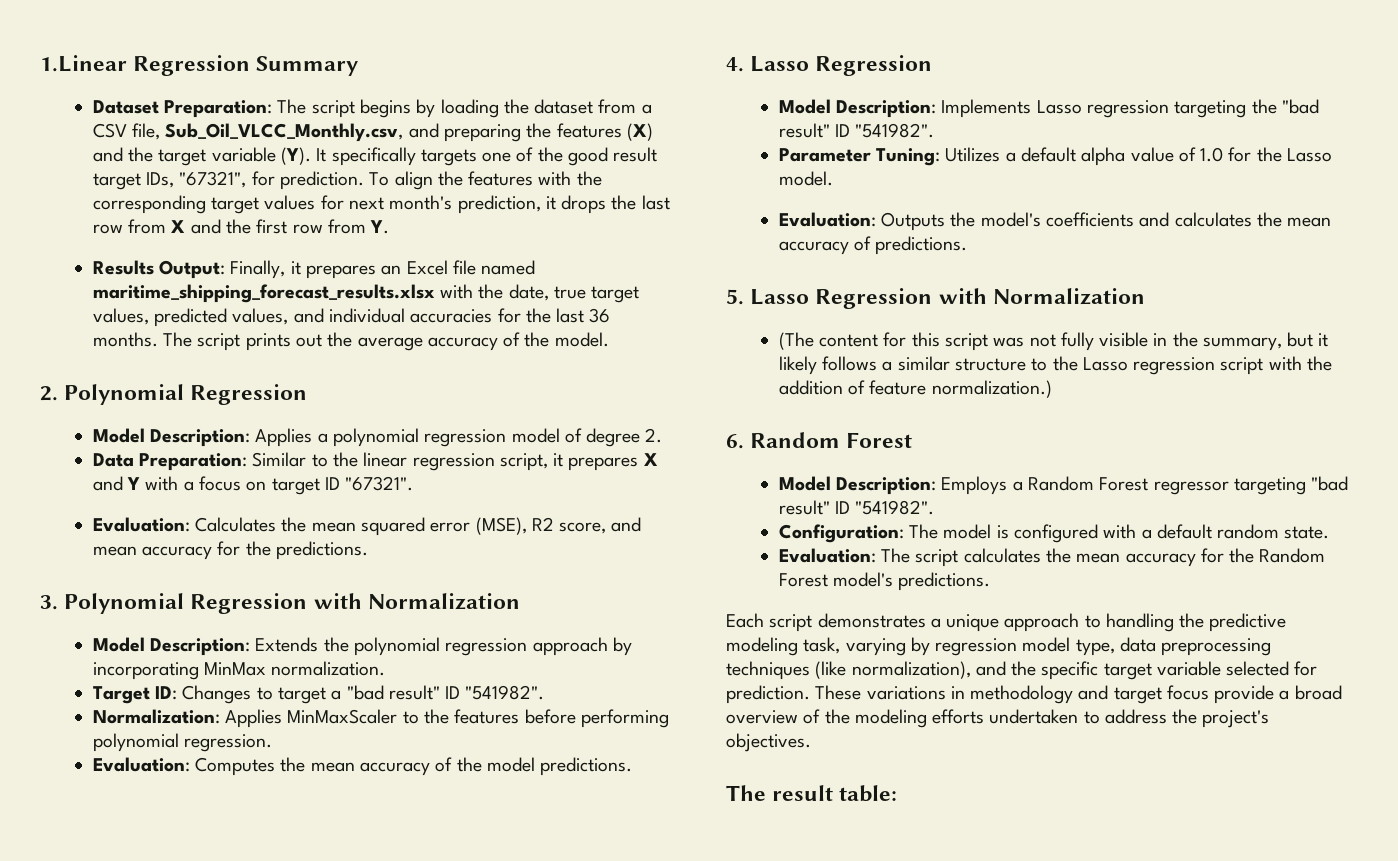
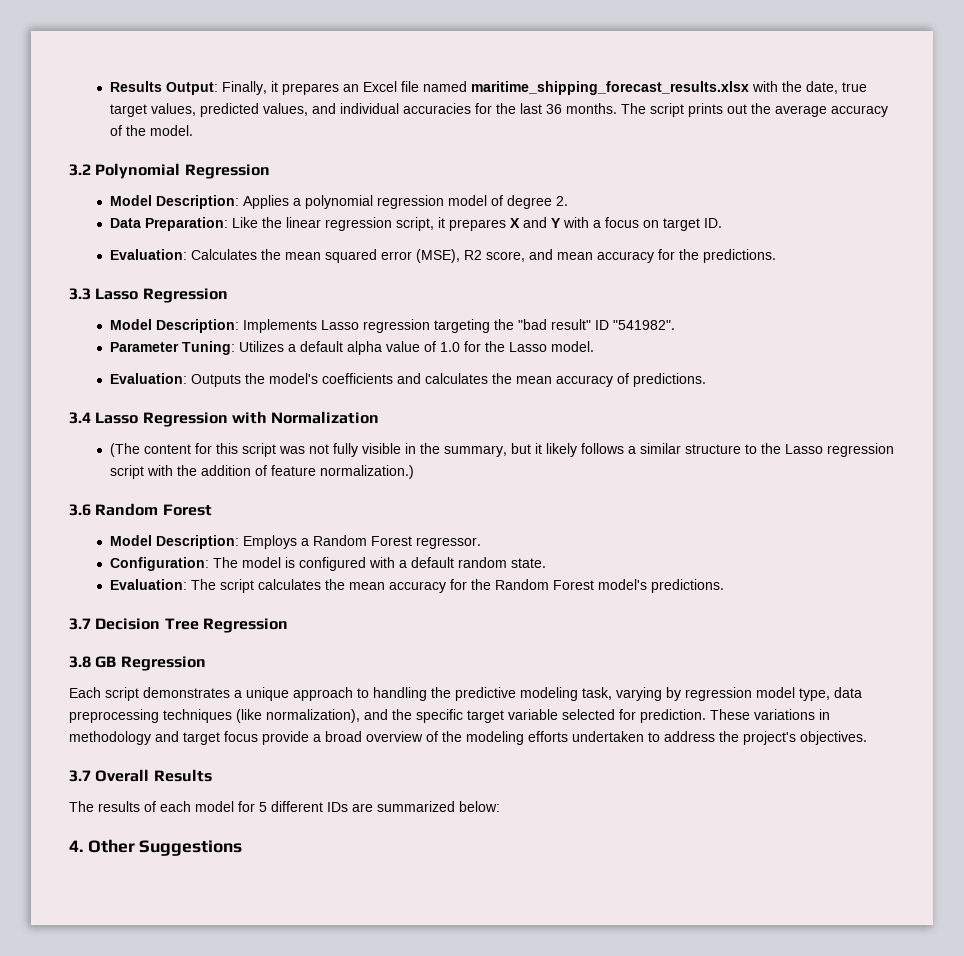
- 1.Linear Regression Summary
- Dataset Preparation: The script begins by loading the dataset from a CSV file, Sub_Oil_VLCC_Monthly.csv, and preparing the features (X) and the target variable (Y). It specifically targets one of the good result target IDs, "67321", for prediction. To align the features with the corresponding target values for next month's prediction, it drops the last row from X and the first row from Y.
- 2. Polynomial Regression
+ 3.2 Polynomial Regression
- Data Preparation: Similar to the linear regression script, it prepares X and Y with a focus on target ID "67321".
+ Data Preparation: Like the linear regression script, it prepares X and Y with a focus on target ID.
- 3. Polynomial Regression with Normalization
- Model Description: Extends the polynomial regression approach by incorporating MinMax normalization.
- Target ID: Changes to target a "bad result" ID "541982".
- Normalization: Applies MinMaxScaler to the features before performing polynomial regression.
- Evaluation: Computes the mean accuracy of the model predictions.
- 4. Lasso Regression
+ 3.3 Lasso Regression
- 5. Lasso Regression with Normalization
+ 3.4 Lasso Regression with Normalization
- 6. Random Forest
+ 3.6 Random Forest
- Model Description: Employs a Random Forest regressor targeting "bad result" ID "541982".
+ Model Description: Employs a Random Forest regressor.
+ 3.7 Decision Tree Regression
+ 3.8 GB Regression
- The result table:
+ 3.7 Overall Results
+ The results of each model for 5 different IDs are summarized below:
+ 4. Other Suggestions

